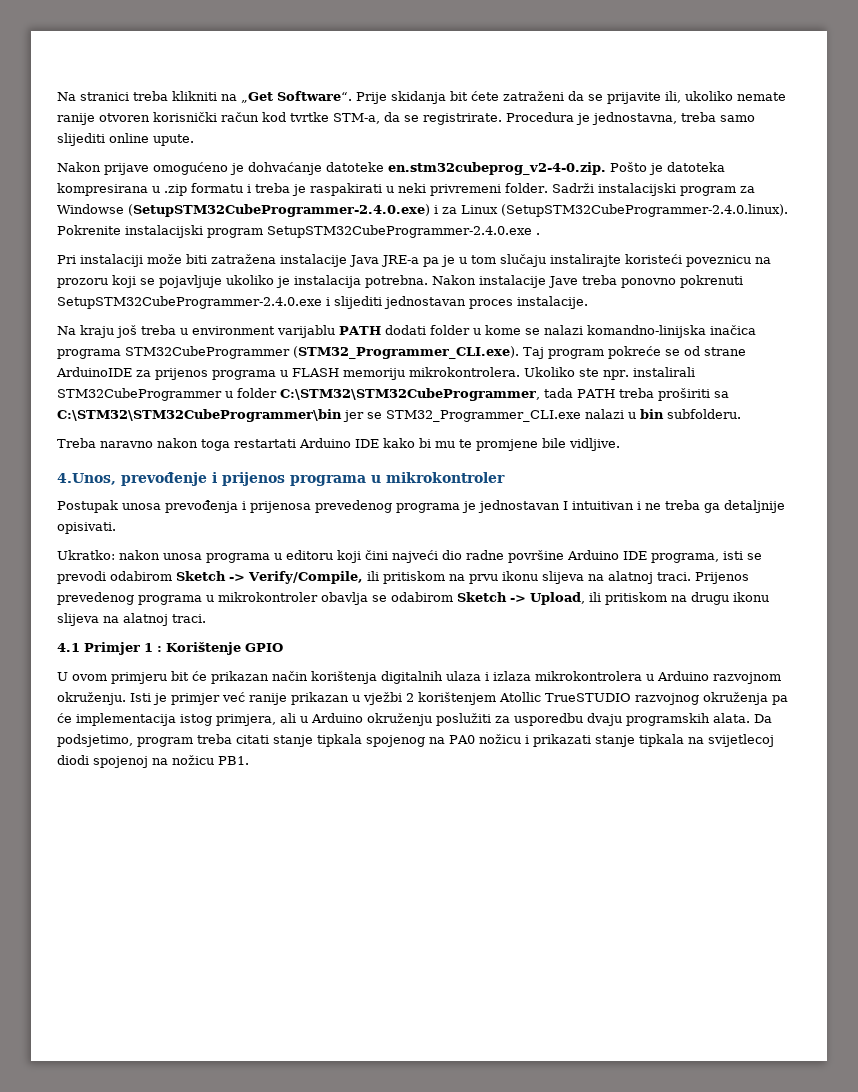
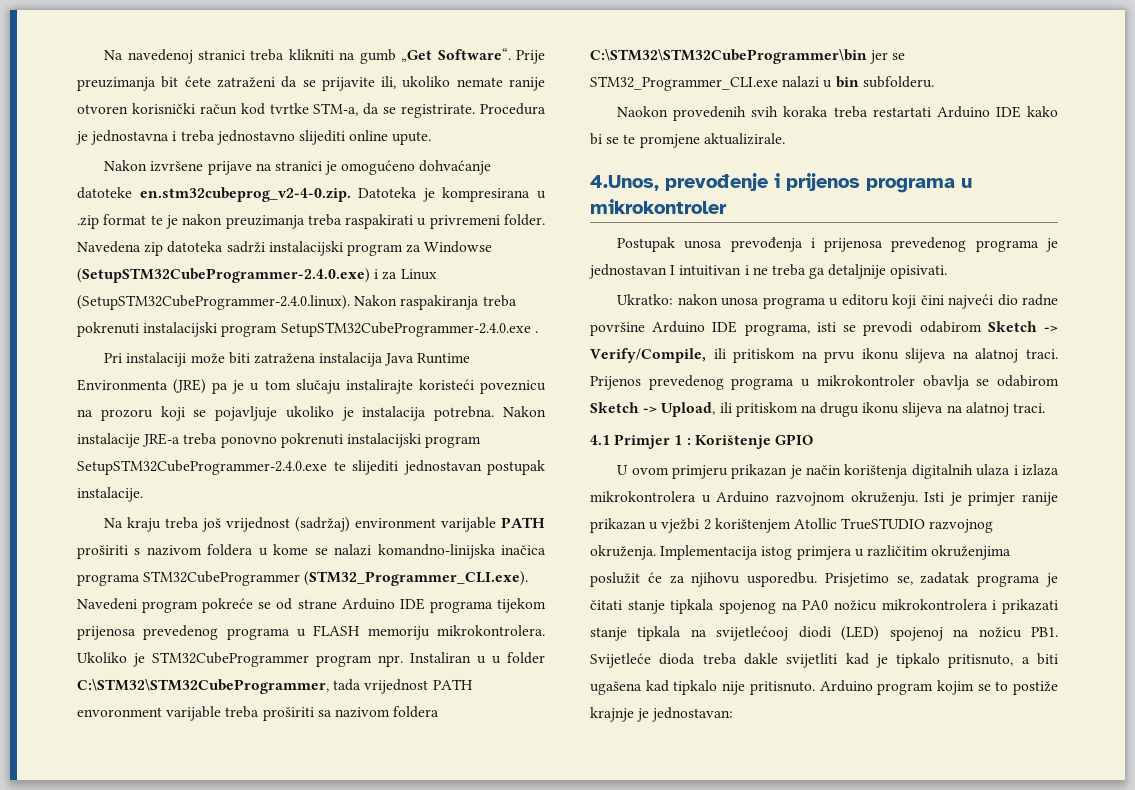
- Na stranici treba klikniti na „Get Software“.
+ Na navedenoj stranici treba klikniti na gumb „Get Software“.
- Prije skidanja bit ćete zatraženi da se prijavite ili, ukoliko nemate ranije otvoren korisnički račun kod tvrtke STM-a, da se registrirate.
+ Prije preuzimanja bit ćete zatraženi da se prijavite ili, ukoliko nemate ranije otvoren korisnički račun kod tvrtke STM-a, da se registrirate.
- Procedura je jednostavna, treba samo slijediti online upute.
+ Procedura je jednostavna i treba jednostavno slijediti online upute.
- Nakon prijave omogućeno je dohvaćanje datoteke en.stm32cubeprog_v2-4-0.zip. Pošto je datoteka kompresirana u .zip formatu i treba je raspakirati u neki privremeni folder.
+ Nakon izvršene prijave na stranici je omogućeno dohvaćanje datoteke en.stm32cubeprog_v2-4-0.zip. Datoteka je kompresirana u .zip format te je nakon preuzimanja treba raspakirati u privremeni folder.
- Sadrži instalacijski program za Windowse (SetupSTM32CubeProgrammer-2.4.0.exe) i za Linux (SetupSTM32CubeProgrammer-2.4.0.linux). Pokrenite instalacijski program SetupSTM32CubeProgrammer-2.4.0.exe .
+ Navedena zip datoteka sadrži instalacijski program za Windowse (SetupSTM32CubeProgrammer-2.4.0.exe) i za Linux (SetupSTM32CubeProgrammer-2.4.0.linux). Nakon raspakiranja treba pokrenuti instalacijski program SetupSTM32CubeProgrammer-2.4.0.exe .
- Pri instalaciji može biti zatražena instalacije Java JRE-a pa je u tom slučaju instalirajte koristeći poveznicu na prozoru koji se pojavljuje ukoliko je instalacija potrebna.
+ Pri instalaciji može biti zatražena instalacija Java Runtime Environmenta (JRE) pa je u tom slučaju instalirajte koristeći poveznicu na prozoru koji se pojavljuje ukoliko je instalacija potrebna.
- Nakon instalacije Jave treba ponovno pokrenuti SetupSTM32CubeProgrammer-2.4.0.exe i slijediti jednostavan proces instalacije.
+ Nakon instalacije JRE-a treba ponovno pokrenuti instalacijski program SetupSTM32CubeProgrammer-2.4.0.exe te slijediti jednostavan postupak instalacije.
- Na kraju još treba u environment varijablu PATH dodati folder u kome se nalazi komandno-linijska inačica programa STM32CubeProgrammer (STM32_Programmer_CLI.exe). Taj program pokreće se od strane ArduinoIDE za prijenos programa u FLASH memoriju mikrokontrolera.
+ Na kraju treba još vrijednost (sadržaj) environment varijable PATH proširiti s nazivom foldera u kome se nalazi komandno-linijska inačica programa STM32CubeProgrammer (STM32_Programmer_CLI.exe). Navedeni program pokreće se od strane Arduino IDE programa tijekom prijenosa prevedenog programa u FLASH memoriju mikrokontrolera.
- Ukoliko ste npr. instalirali STM32CubeProgrammer u folder C:\STM32\STM32CubeProgrammer, tada PATH treba proširiti sa C:\STM32\STM32CubeProgrammer\bin jer se STM32_Programmer_CLI.exe nalazi u bin subfolderu.
+ Ukoliko je STM32CubeProgrammer program npr. Instaliran u u folder C:\STM32\STM32CubeProgrammer, tada vrijednost PATH envoronment varijable treba proširiti sa nazivom foldera C:\STM32\STM32CubeProgrammer\bin jer se STM32_Programmer_CLI.exe nalazi u bin subfolderu.
- Treba naravno nakon toga restartati Arduino IDE kako bi mu te promjene bile vidljive.
+ Naokon provedenih svih koraka treba restartati Arduino IDE kako bi se te promjene aktualizirale.
- U ovom primjeru bit će prikazan način korištenja digitalnih ulaza i izlaza mikrokontrolera u Arduino razvojnom okruženju.
+ U ovom primjeru prikazan je način korištenja digitalnih ulaza i izlaza mikrokontrolera u Arduino razvojnom okruženju.
- Isti je primjer već ranije prikazan u vježbi 2 korištenjem Atollic TrueSTUDIO razvojnog okruženja pa će implementacija istog primjera, ali u Arduino okruženju poslužiti za usporedbu dvaju programskih alata. Da podsjetimo, program treba citati stanje tipkala spojenog na PA0 nožicu i prikazati stanje tipkala na svijetlecoj diodi spojenoj na nožicu PB1.
+ Isti je primjer ranije prikazan u vježbi 2 korištenjem Atollic TrueSTUDIO razvojnog okruženja. Implementacija istog primjera u različitim okruženjima poslužit će za njihovu usporedbu. Prisjetimo se, zadatak programa je čitati stanje tipkala spojenog na PA0 nožicu mikrokontrolera i prikazati stanje tipkala na svijetlećooj diodi (LED) spojenoj na nožicu PB1. Svijetleće dioda treba dakle svijetliti kad je tipkalo pritisnuto, a biti ugašena kad tipkalo nije pritisnuto. Arduino program kojim se to postiže krajnje je jednostavan:

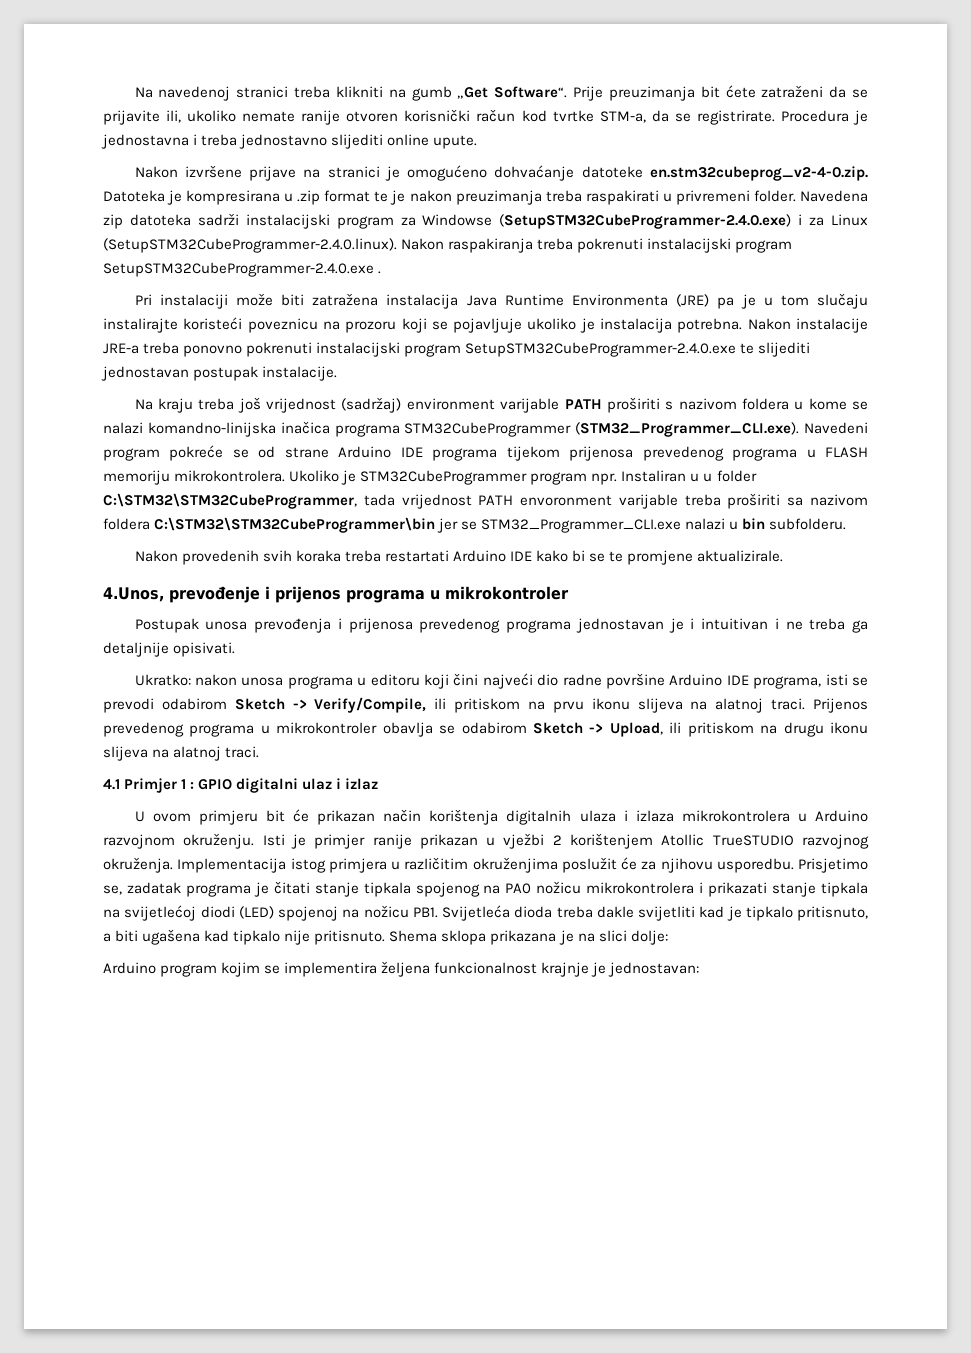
- Naokon provedenih svih koraka treba restartati Arduino IDE kako bi se te promjene aktualizirale.
+ Nakon provedenih svih koraka treba restartati Arduino IDE kako bi se te promjene aktualizirale.
- Postupak unosa prevođenja i prijenosa prevedenog programa je jednostavan I intuitivan i ne treba ga detaljnije opisivati.
+ Postupak unosa prevođenja i prijenosa prevedenog programa jednostavan je i intuitivan i ne treba ga detaljnije opisivati.
- 4.1 Primjer 1 : Korištenje GPIO
+ 4.1 Primjer 1 : GPIO digitalni ulaz i izlaz
- U ovom primjeru prikazan je način korištenja digitalnih ulaza i izlaza mikrokontrolera u Arduino razvojnom okruženju.
+ U ovom primjeru bit će prikazan način korištenja digitalnih ulaza i izlaza mikrokontrolera u Arduino razvojnom okruženju.
- Prisjetimo se, zadatak programa je čitati stanje tipkala spojenog na PA0 nožicu mikrokontrolera i prikazati stanje tipkala na svijetlećooj diodi (LED) spojenoj na nožicu PB1. Svijetleće dioda treba dakle svijetliti kad je tipkalo pritisnuto, a biti ugašena kad tipkalo nije pritisnuto. Arduino program kojim se to postiže krajnje je jednostavan:
+ Prisjetimo se, zadatak programa je čitati stanje tipkala spojenog na PA0 nožicu mikrokontrolera i prikazati stanje tipkala na svijetlećoj diodi (LED) spojenoj na nožicu PB1. Svijetleća dioda treba dakle svijetliti kad je tipkalo pritisnuto, a biti ugašena kad tipkalo nije pritisnuto. Shema sklopa prikazana je na slici dolje:
+ Arduino program kojim se implementira željena funkcionalnost krajnje je jednostavan:

